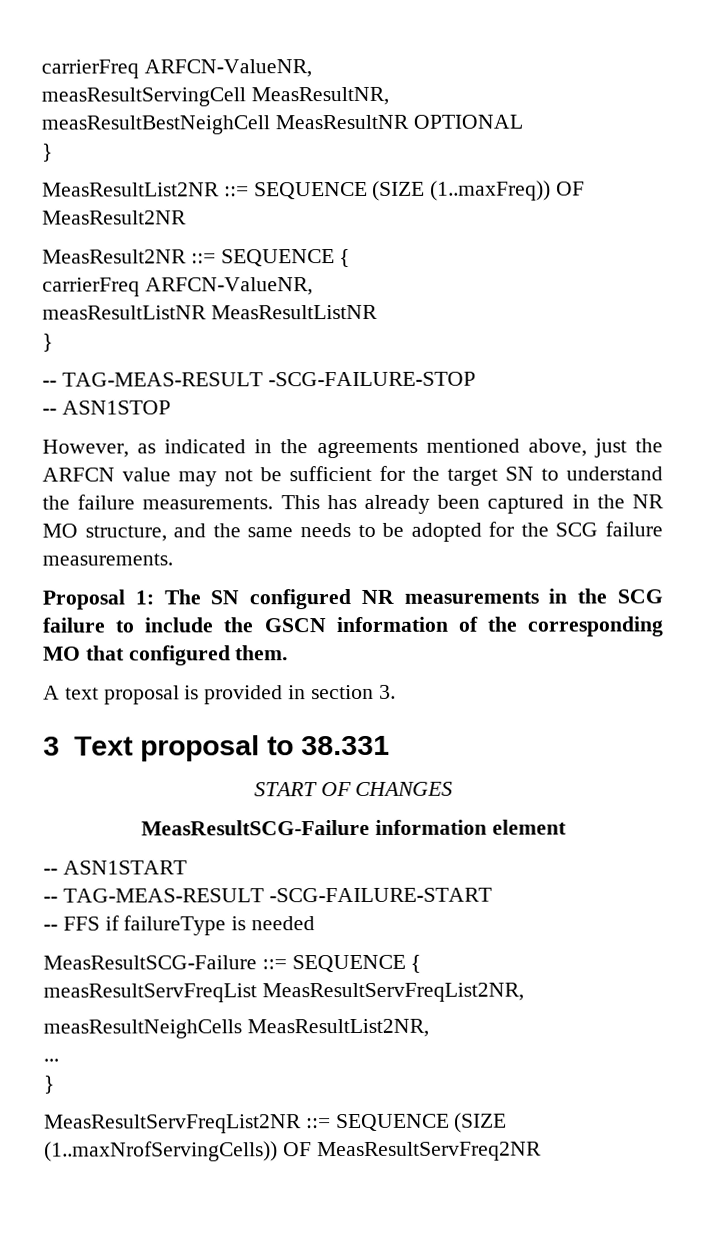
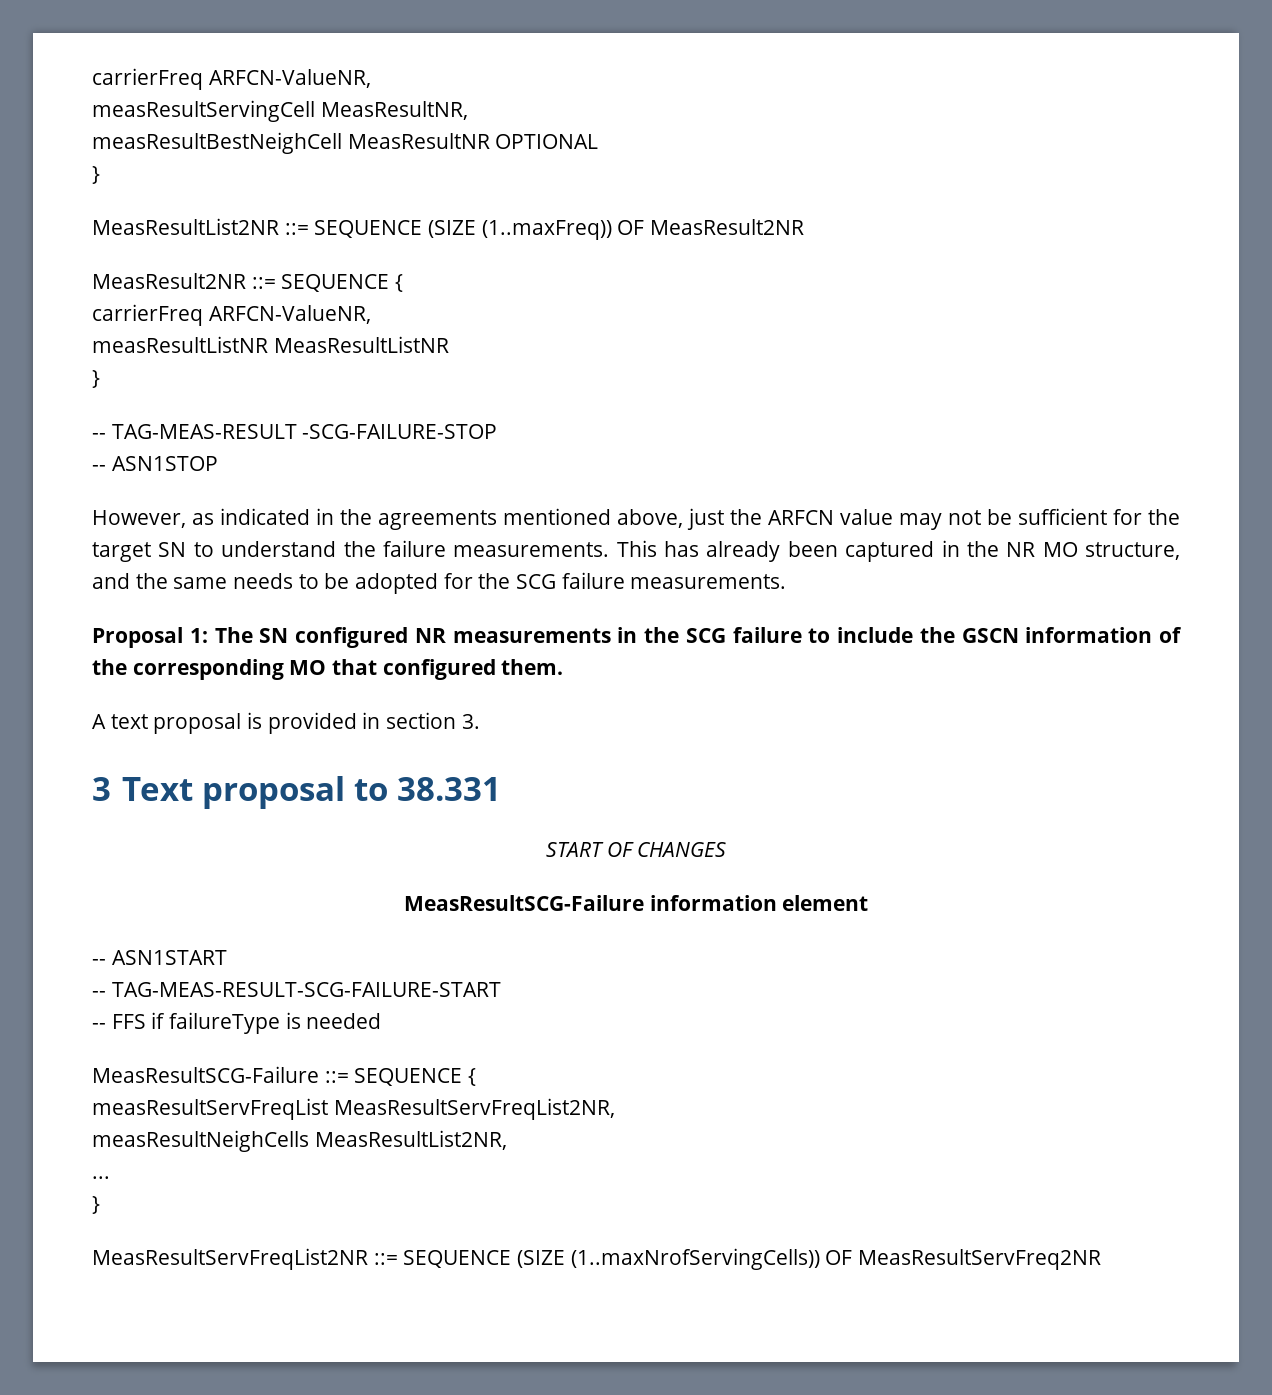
- -- TAG-MEAS-RESULT -SCG-FAILURE-START
+ -- TAG-MEAS-RESULT-SCG-FAILURE-START

